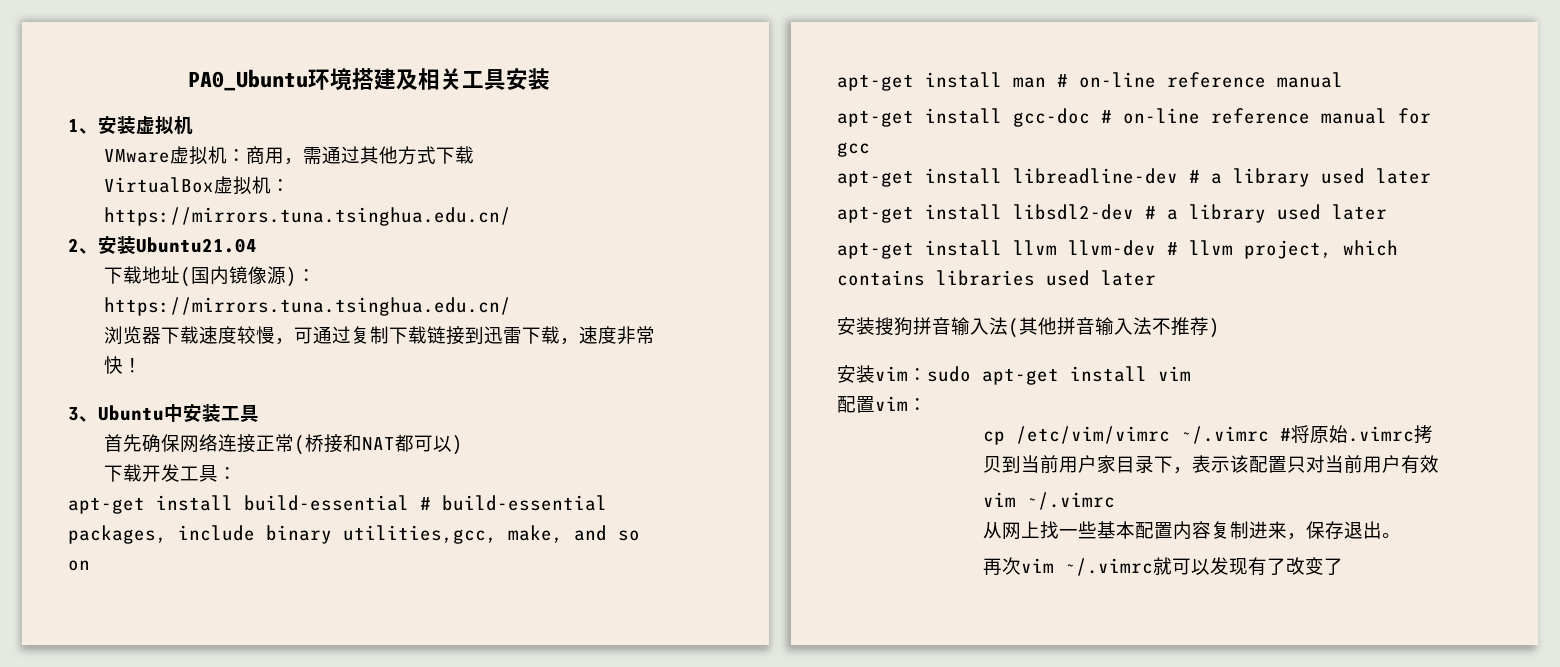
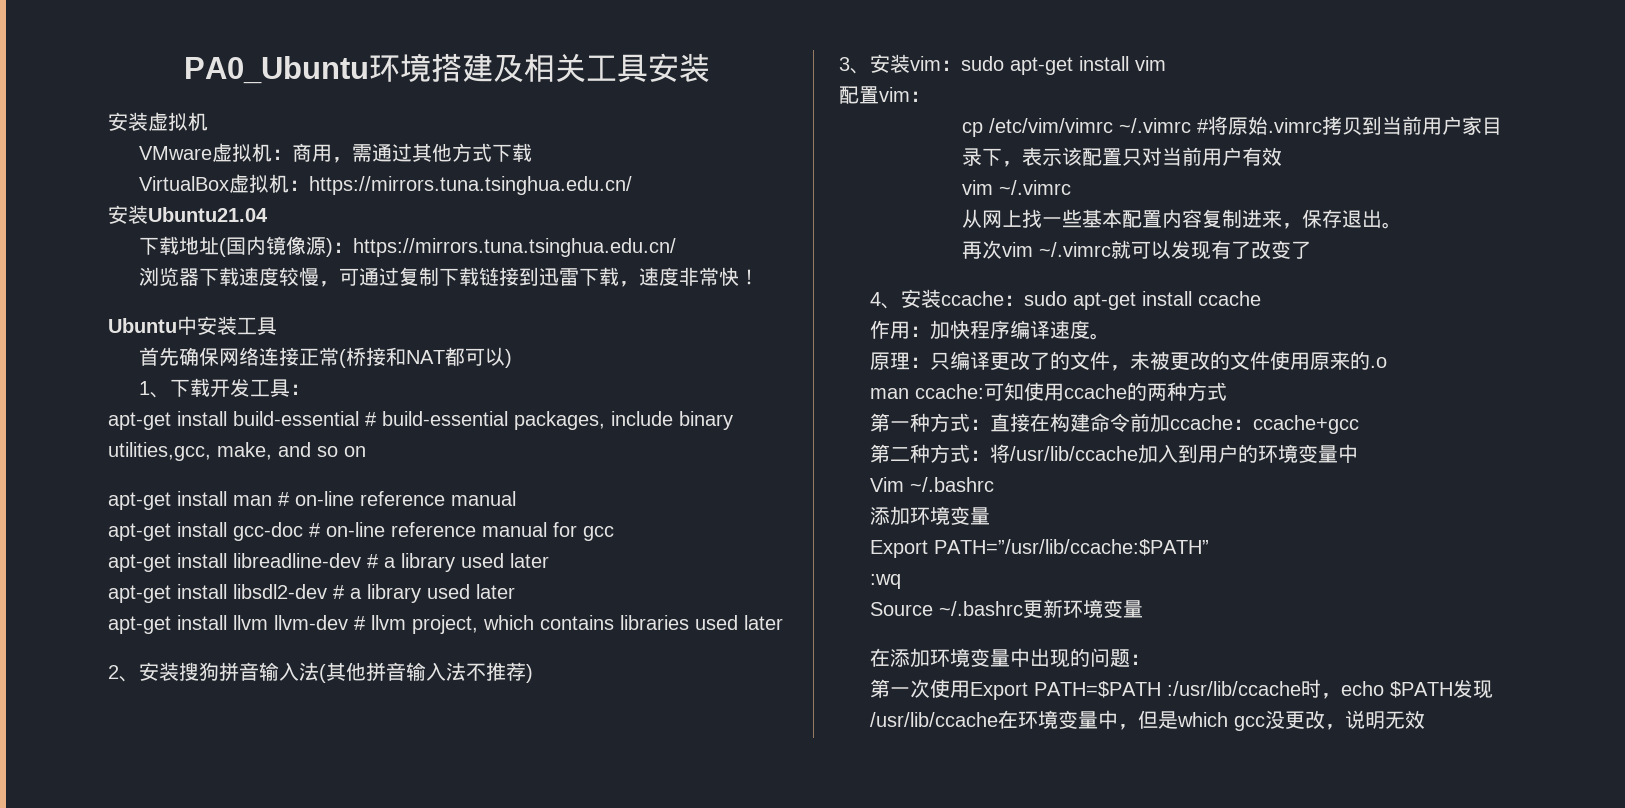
- 1、安装虚拟机
+ 安装虚拟机
- 2、安装Ubuntu21.04
+ 安装Ubuntu21.04
- 3、Ubuntu中安装工具
+ Ubuntu中安装工具
- 下载开发工具：
+ 1、下载开发工具：
- 安装搜狗拼音输入法(其他拼音输入法不推荐)
+ 2、安装搜狗拼音输入法(其他拼音输入法不推荐)
- 安装vim：sudo apt-get install vim
+ 3、安装vim：sudo apt-get install vim
+ 4、安装ccache：sudo apt-get install ccache
+ 作用：加快程序编译速度。
+ 原理：只编译更改了的文件，未被更改的文件使用原来的.o
+ man ccache:可知使用ccache的两种方式
+ 第一种方式：直接在构建命令前加ccache：ccache+gcc
+ 第二种方式：将/usr/lib/ccache加入到用户的环境变量中
+ Vim ~/.bashrc
+ 添加环境变量
+ Export PATH=”/usr/lib/ccache:$PATH”
+ :wq
+ Source ~/.bashrc更新环境变量
+ 在添加环境变量中出现的问题：
+ 第一次使用Export PATH=$PATH :/usr/lib/ccache时，echo $PATH发现/usr/lib/ccache在环境变量中，但是which gcc没更改，说明无效

